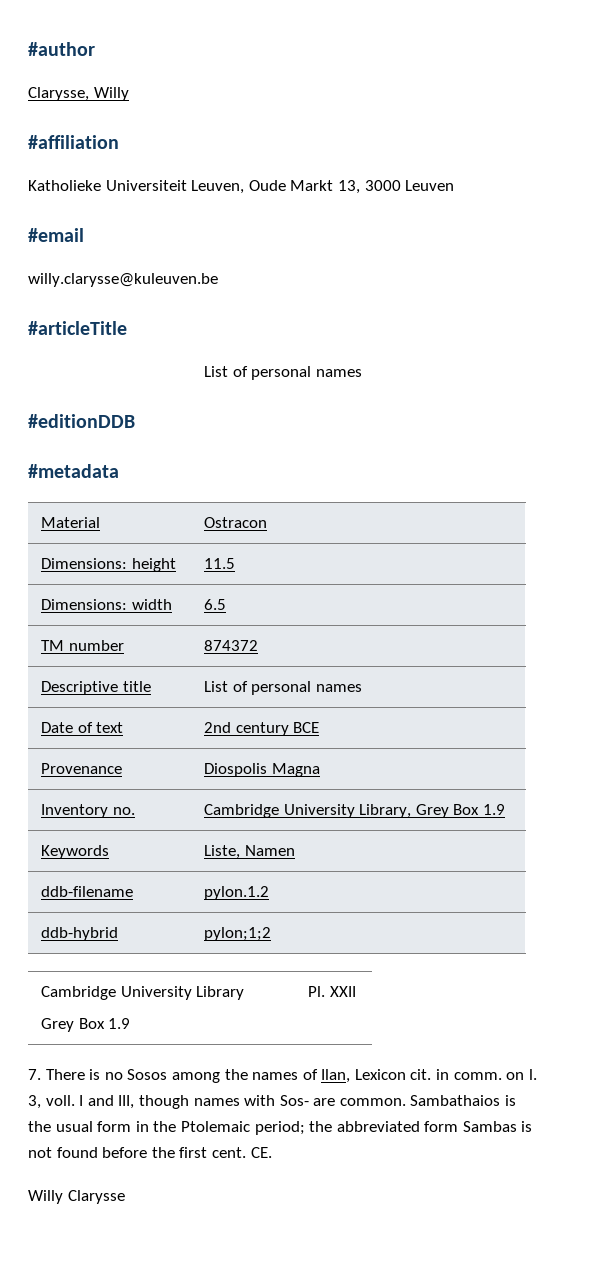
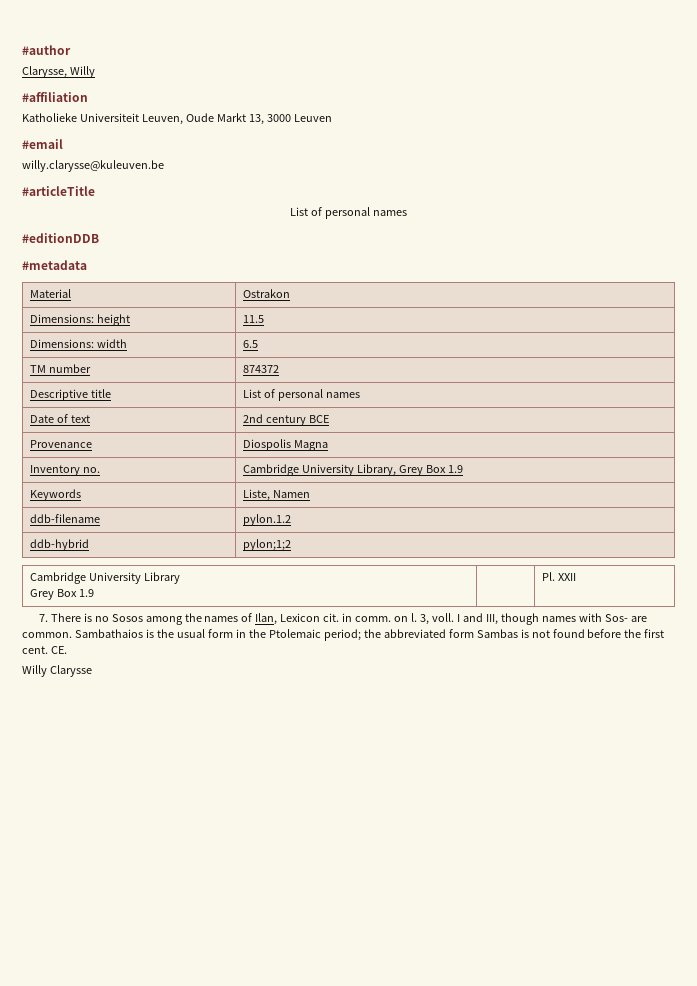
- Material | Ostracon
+ Material | Ostrakon

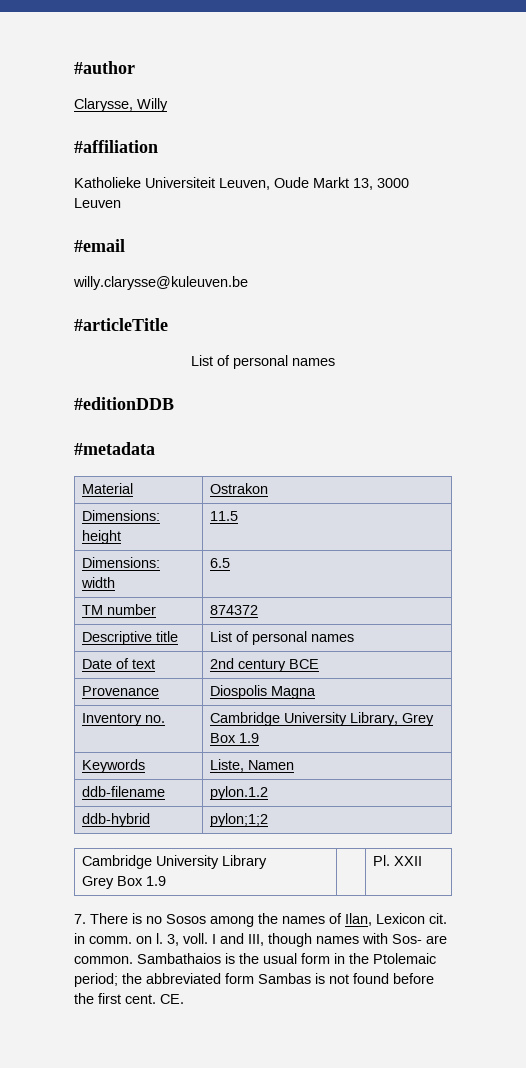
- Willy Clarysse

